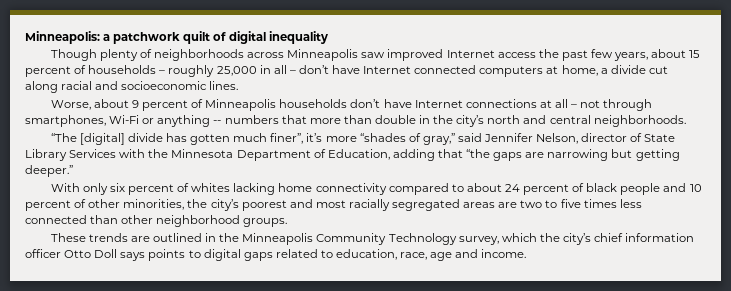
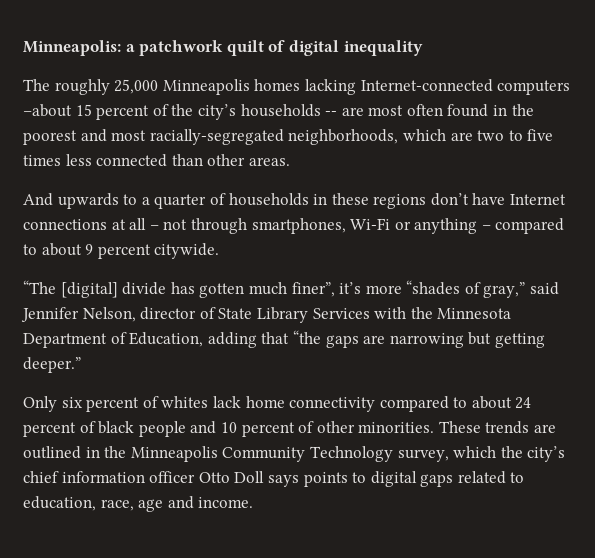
- Though plenty of neighborhoods across Minneapolis saw improved Internet access the past few years, about 15 percent of households – roughly 25,000 in all – don’t have Internet connected computers at home, a divide cut along racial and socioeconomic lines.
- Worse, about 9 percent of Minneapolis households don’t have Internet connections at all – not through smartphones, Wi-Fi or anything -- numbers that more than double in the city’s north and central neighborhoods.
+ The roughly 25,000 Minneapolis homes lacking Internet-connected computers –about 15 percent of the city’s households -- are most often found in the poorest and most racially-segregated neighborhoods, which are two to five times less connected than other areas.
+ And upwards to a quarter of households in these regions don’t have Internet connections at all – not through smartphones, Wi-Fi or anything – compared to about 9 percent citywide.
- With only six percent of whites lacking home connectivity compared to about 24 percent of black people and 10 percent of other minorities, the city’s poorest and most racially segregated areas are two to five times less connected than other neighborhood groups.
- These trends are outlined in the Minneapolis Community Technology survey, which the city’s chief information officer Otto Doll says points to digital gaps related to education, race, age and income.
+ Only six percent of whites lack home connectivity compared to about 24 percent of black people and 10 percent of other minorities. These trends are outlined in the Minneapolis Community Technology survey, which the city’s chief information officer Otto Doll says points to digital gaps related to education, race, age and income.

